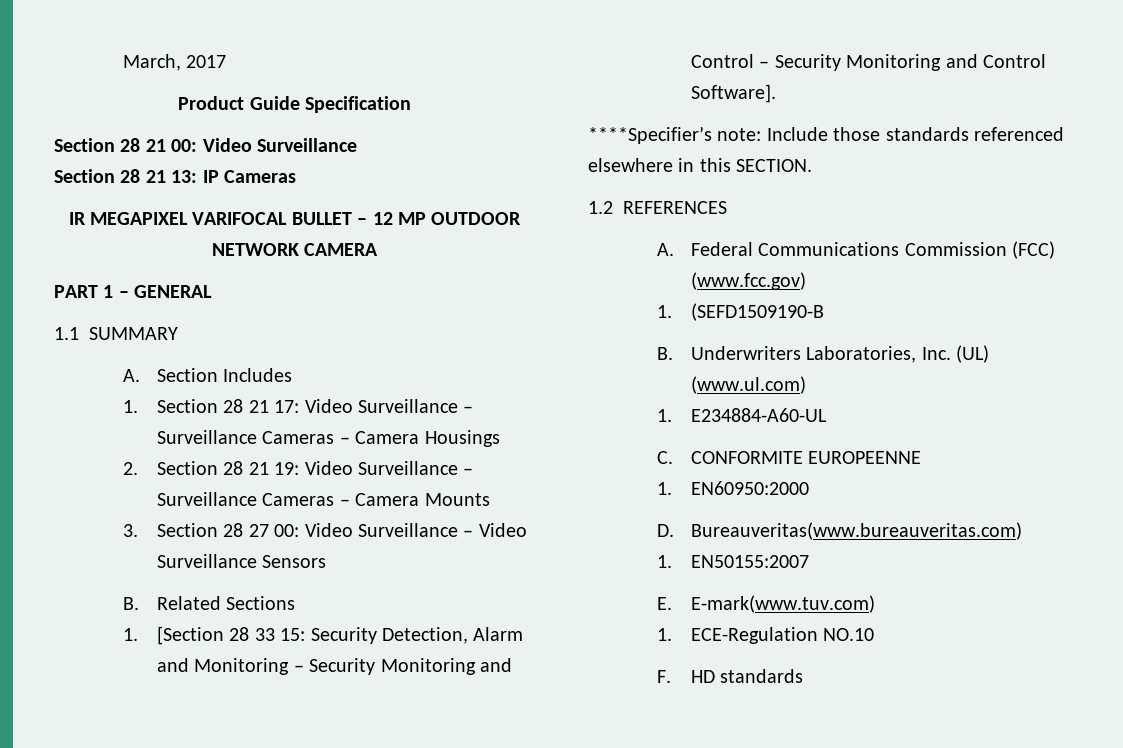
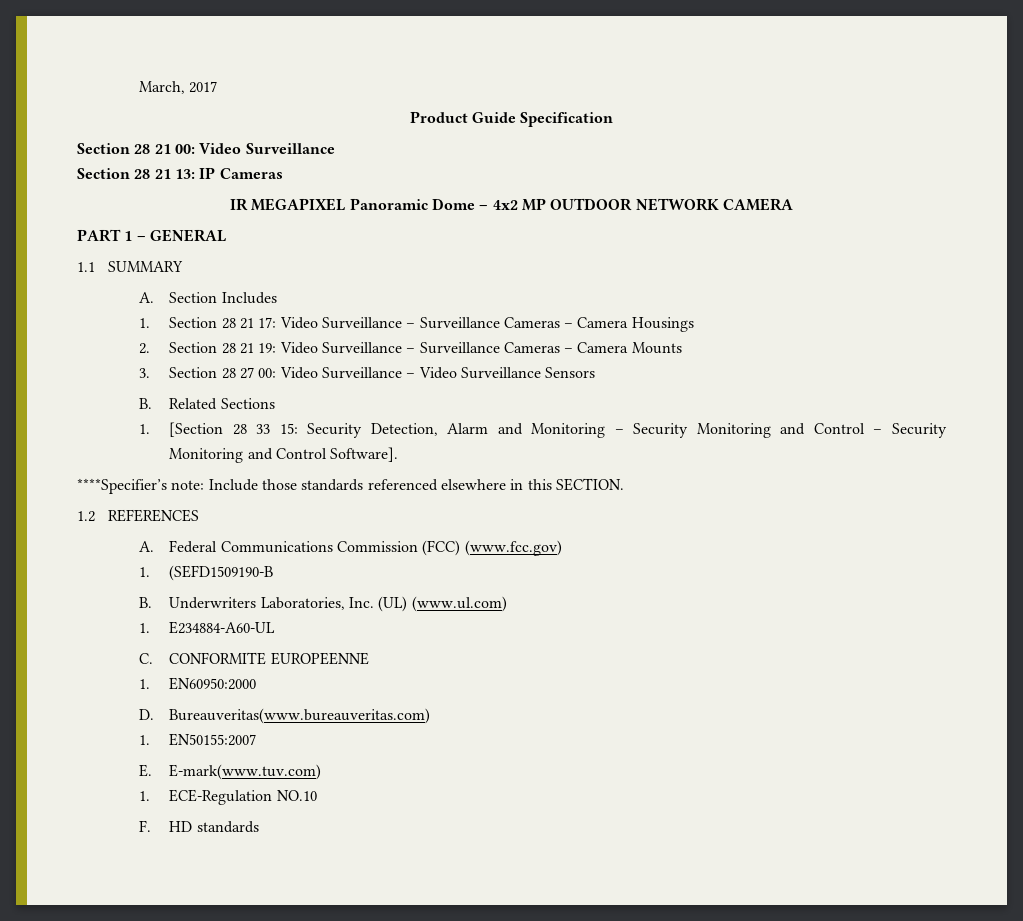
- IR MEGAPIXEL VARIFOCAL BULLET – 12 MP OUTDOOR NETWORK CAMERA
+ IR MEGAPIXEL Panoramic Dome – 4x2 MP OUTDOOR NETWORK CAMERA

